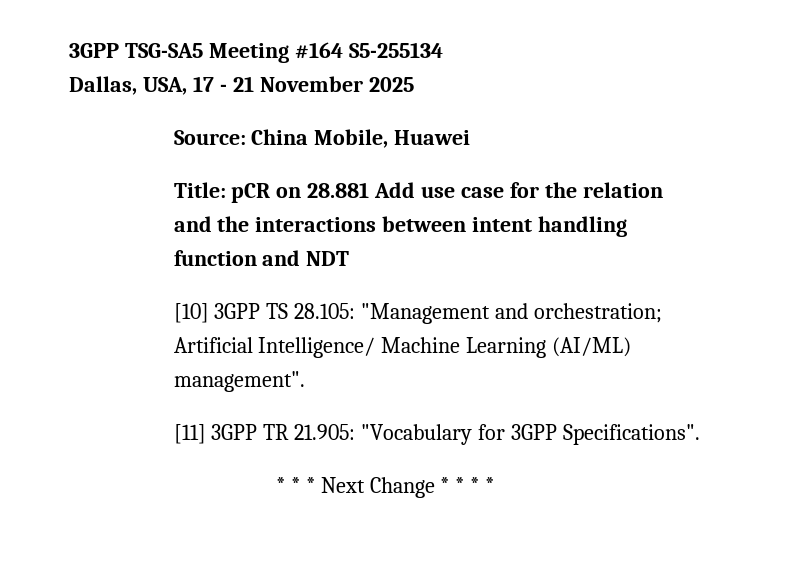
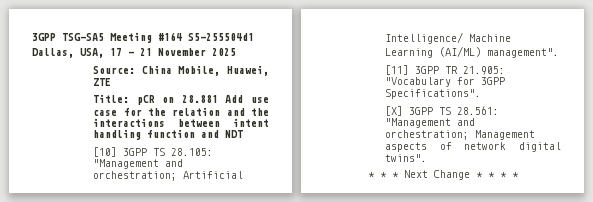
- 3GPP TSG-SA5 Meeting #164 S5-255134
+ 3GPP TSG-SA5 Meeting #164 S5-255504d1
- Source: China Mobile, Huawei
+ Source: China Mobile, Huawei, ZTE
+ [X] 3GPP TS 28.561: "Management and orchestration; Management aspects of network digital twins".

